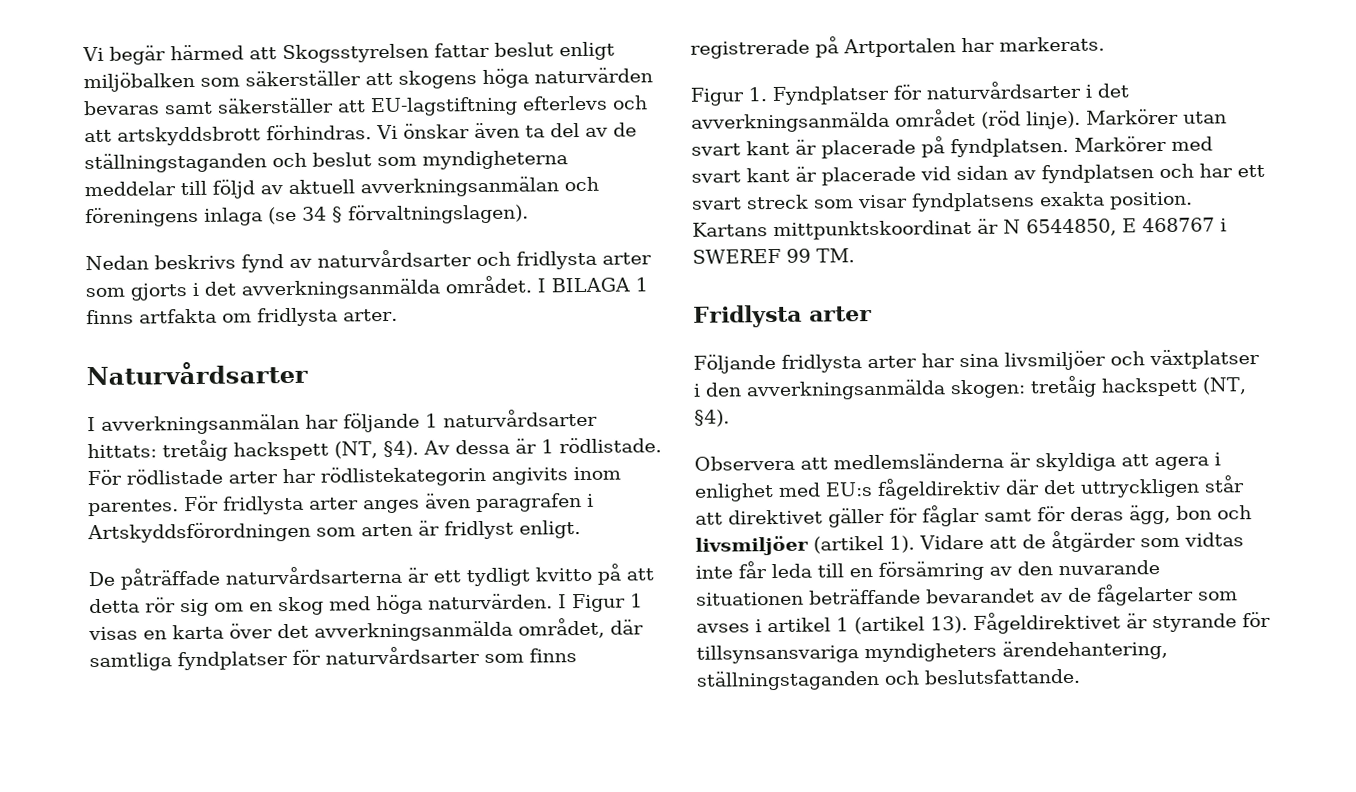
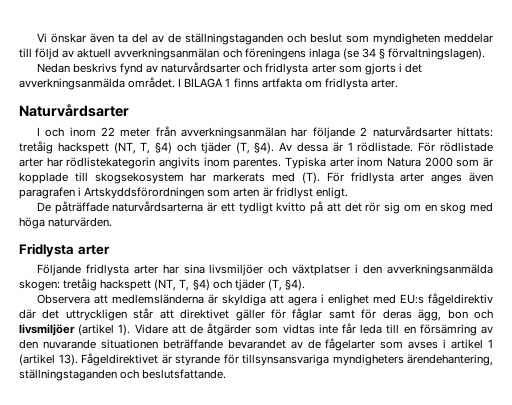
- Vi begär härmed att Skogsstyrelsen fattar beslut enligt miljöbalken som säkerställer att skogens höga naturvärden bevaras samt säkerställer att EU-lagstiftning efterlevs och att artskyddsbrott förhindras. Vi önskar även ta del av de ställningstaganden och beslut som myndigheterna meddelar till följd av aktuell avverkningsanmälan och föreningens inlaga (se 34 § förvaltningslagen).
+ Vi önskar även ta del av de ställningstaganden och beslut som myndigheten meddelar till följd av aktuell avverkningsanmälan och föreningens inlaga (se 34 § förvaltningslagen).
- I avverkningsanmälan har följande 1 naturvårdsarter hittats: tretåig hackspett (NT, §4).
+ I och inom 22 meter från avverkningsanmälan har följande 2 naturvårdsarter hittats: tretåig hackspett (NT, T, §4) och tjäder (T, §4).
- För fridlysta arter anges även paragrafen i Artskyddsförordningen som arten är fridlyst enligt.
+ Typiska arter inom Natura 2000 som är kopplade till skogsekosystem har markerats med (T). För fridlysta arter anges även paragrafen i Artskyddsförordningen som arten är fridlyst enligt.
- De påträffade naturvårdsarterna är ett tydligt kvitto på att detta rör sig om en skog med höga naturvärden. I Figur 1 visas en karta över det avverkningsanmälda området, där samtliga fyndplatser för naturvårdsarter som finns registrerade på Artportalen har markerats.
- Figur 1. Fyndplatser för naturvårdsarter i det avverkningsanmälda området (röd linje). Markörer utan svart kant är placerade på fyndplatsen. Markörer med svart kant är placerade vid sidan av fyndplatsen och har ett svart streck som visar fyndplatsens exakta position. Kartans mittpunktskoordinat är N 6544850, E 468767 i SWEREF 99 TM.
+ De påträffade naturvårdsarterna är ett tydligt kvitto på att det rör sig om en skog med höga naturvärden.
- Följande fridlysta arter har sina livsmiljöer och växtplatser i den avverkningsanmälda skogen: tretåig hackspett (NT, §4).
+ Följande fridlysta arter har sina livsmiljöer och växtplatser i den avverkningsanmälda skogen: tretåig hackspett (NT, T, §4) och tjäder (T, §4).

